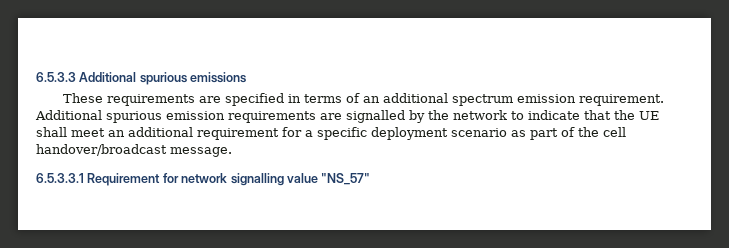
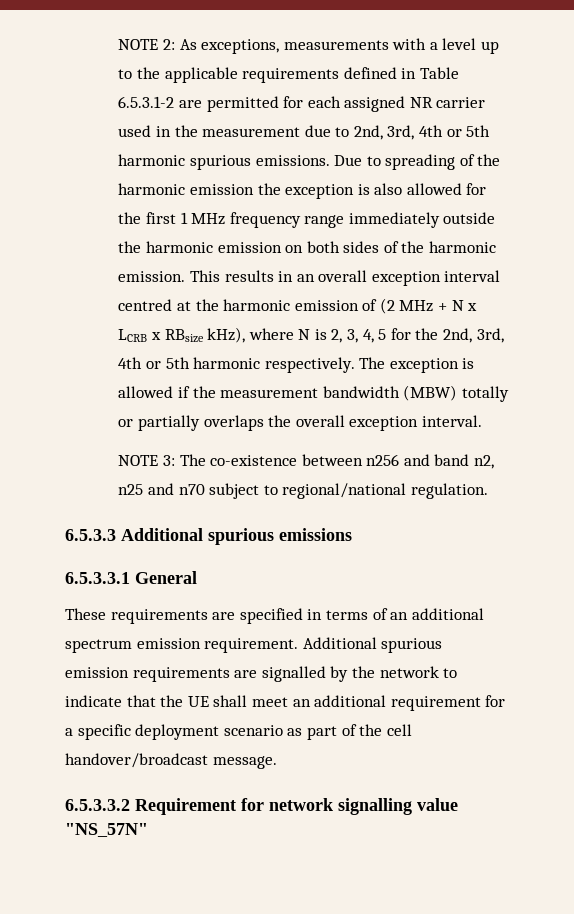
+ NOTE 2: As exceptions, measurements with a level up to the applicable requirements defined in Table 6.5.3.1-2 are permitted for each assigned NR carrier used in the measurement due to 2nd, 3rd, 4th or 5th harmonic spurious emissions. Due to spreading of the harmonic emission the exception is also allowed for the first 1 MHz frequency range immediately outside the harmonic emission on both sides of the harmonic emission. This results in an overall exception interval centred at the harmonic emission of (2 MHz + N x LCRB x RBsize kHz), where N is 2, 3, 4, 5 for the 2nd, 3rd, 4th or 5th harmonic respectively. The exception is allowed if the measurement bandwidth (MBW) totally or partially overlaps the overall exception interval.
+ NOTE 3: The co-existence between n256 and band n2, n25 and n70 subject to regional/national regulation.
+ 6.5.3.3.1 General
- 6.5.3.3.1 Requirement for network signalling value "NS_57"
+ 6.5.3.3.2 Requirement for network signalling value "NS_57N"

